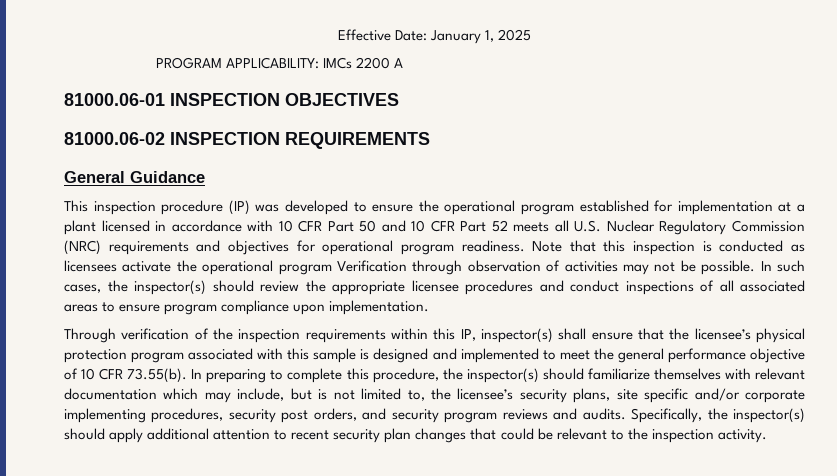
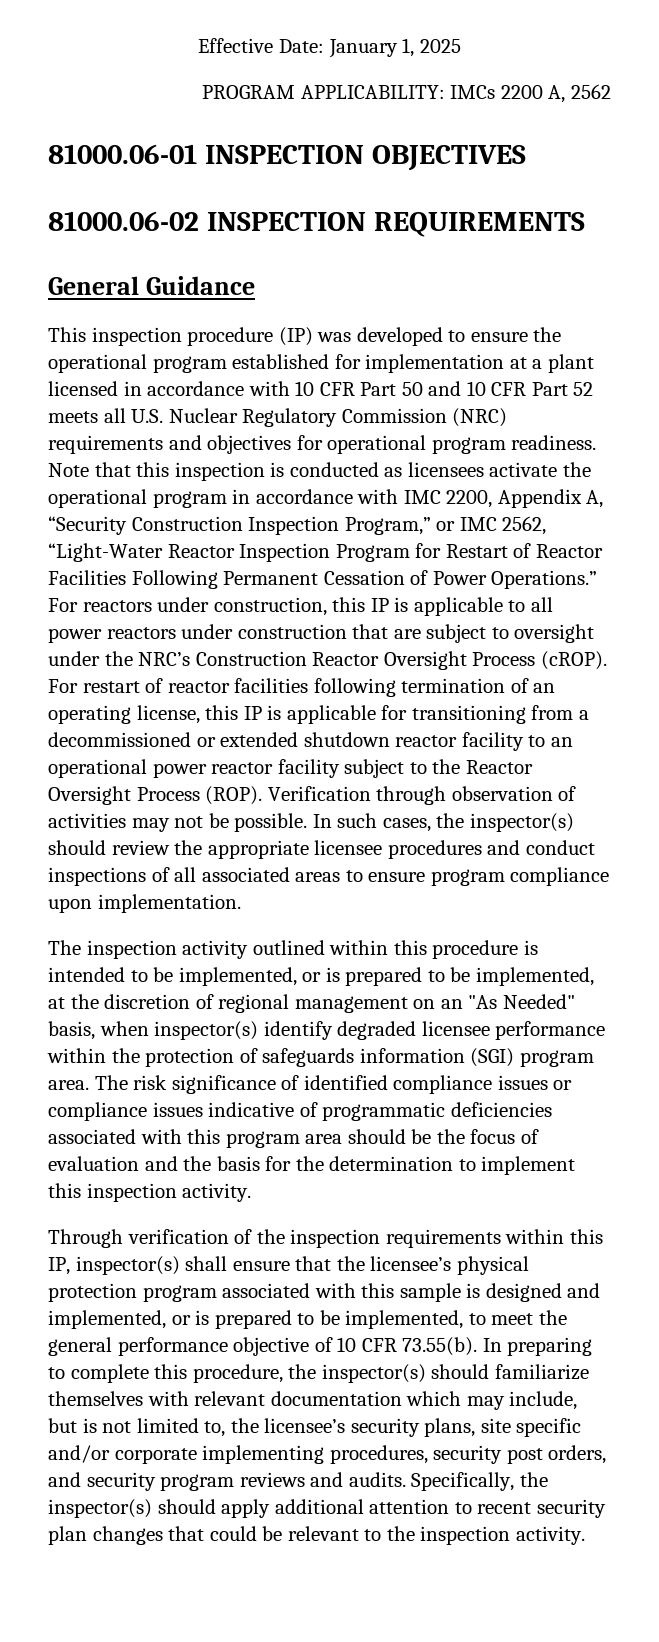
- PROGRAM APPLICABILITY: IMCs 2200 A
+ PROGRAM APPLICABILITY: IMCs 2200 A, 2562
- Note that this inspection is conducted as licensees activate the operational program Verification through observation of activities may not be possible.
+ Note that this inspection is conducted as licensees activate the operational program in accordance with IMC 2200, Appendix A, “Security Construction Inspection Program,” or IMC 2562, “Light-Water Reactor Inspection Program for Restart of Reactor Facilities Following Permanent Cessation of Power Operations.” For reactors under construction, this IP is applicable to all power reactors under construction that are subject to oversight under the NRC’s Construction Reactor Oversight Process (cROP). For restart of reactor facilities following termination of an operating license, this IP is applicable for transitioning from a decommissioned or extended shutdown reactor facility to an operational power reactor facility subject to the Reactor Oversight Process (ROP). Verification through observation of activities may not be possible.
+ The inspection activity outlined within this procedure is intended to be implemented, or is prepared to be implemented, at the discretion of regional management on an "As Needed" basis, when inspector(s) identify degraded licensee performance within the protection of safeguards information (SGI) program area. The risk significance of identified compliance issues or compliance issues indicative of programmatic deficiencies associated with this program area should be the focus of evaluation and the basis for the determination to implement this inspection activity.
- Through verification of the inspection requirements within this IP, inspector(s) shall ensure that the licensee’s physical protection program associated with this sample is designed and implemented to meet the general performance objective of 10 CFR 73.55(b). In preparing to complete this procedure, the inspector(s) should familiarize themselves with relevant documentation which may include, but is not limited to, the licensee’s security plans, site specific and/or corporate implementing procedures, security post orders, and security program reviews and audits.
+ Through verification of the inspection requirements within this IP, inspector(s) shall ensure that the licensee’s physical protection program associated with this sample is designed and implemented, or is prepared to be implemented, to meet the general performance objective of 10 CFR 73.55(b). In preparing to complete this procedure, the inspector(s) should familiarize themselves with relevant documentation which may include, but is not limited to, the licensee’s security plans, site specific and/or corporate implementing procedures, security post orders, and security program reviews and audits.

